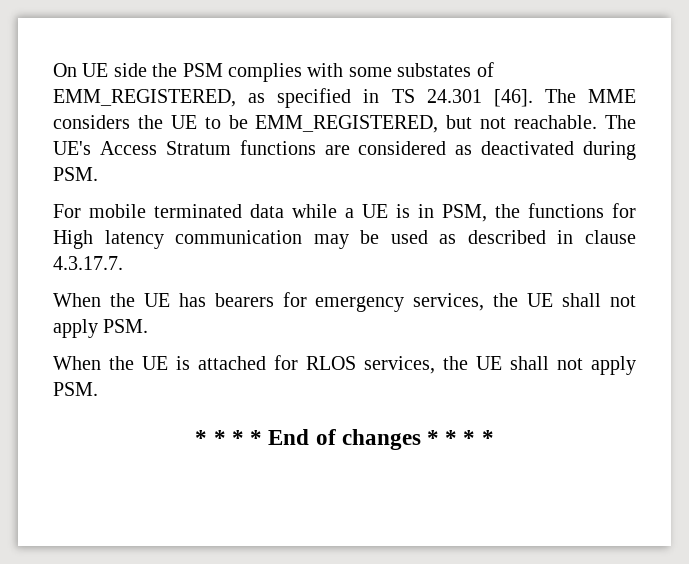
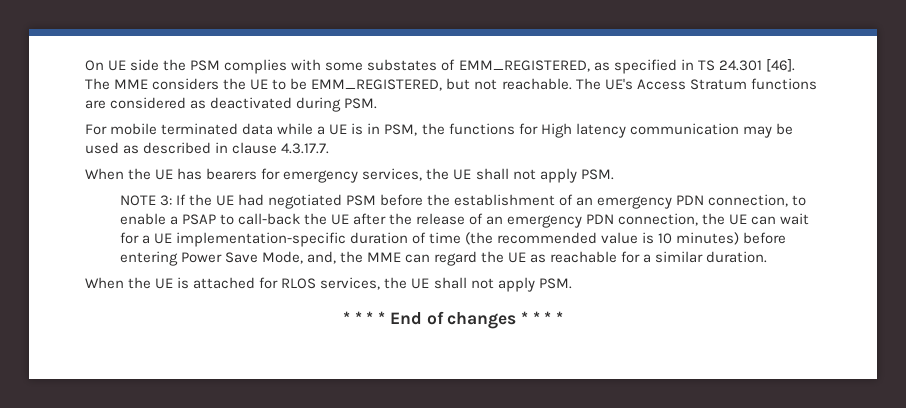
+ NOTE 3: If the UE had negotiated PSM before the establishment of an emergency PDN connection, to enable a PSAP to call-back the UE after the release of an emergency PDN connection, the UE can wait for a UE implementation-specific duration of time (the recommended value is 10 minutes) before entering Power Save Mode, and, the MME can regard the UE as reachable for a similar duration.

